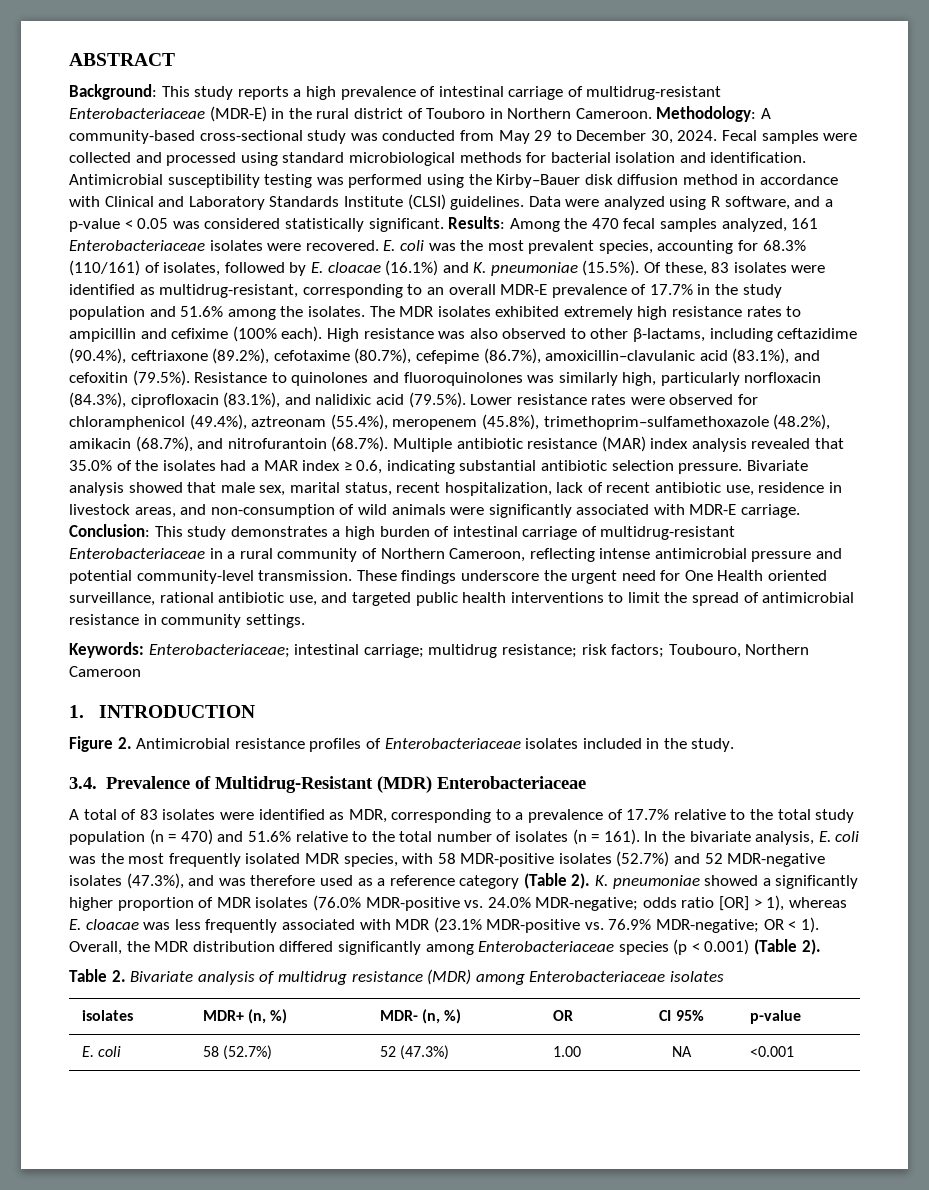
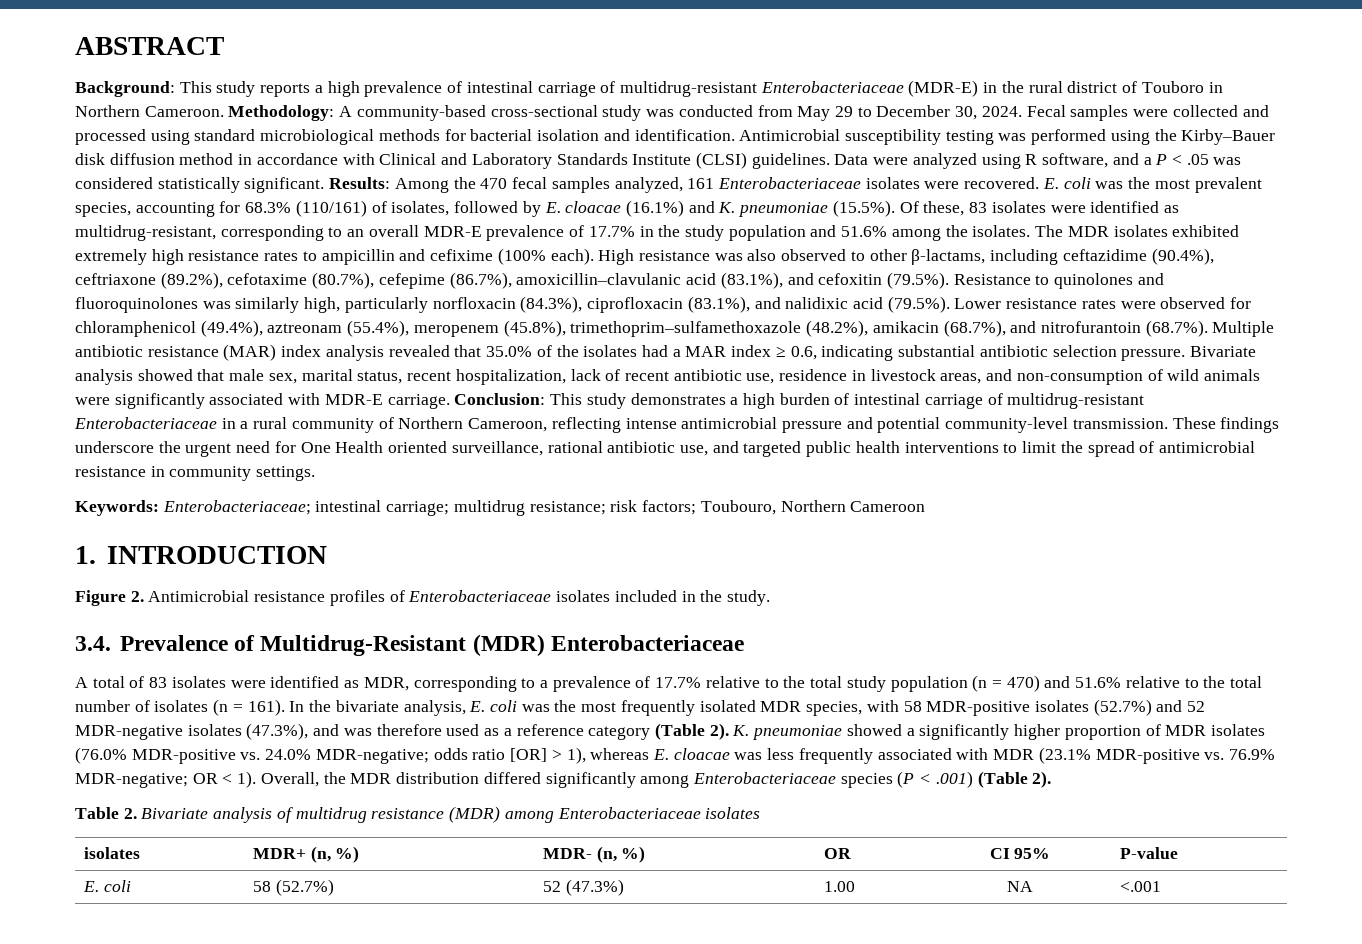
- Data were analyzed using R software, and a p-value < 0.05 was considered statistically significant.
+ Data were analyzed using R software, and a P < .05 was considered statistically significant.
- Overall, the MDR distribution differed significantly among Enterobacteriaceae species (p < 0.001) (Table 2).
+ Overall, the MDR distribution differed significantly among Enterobacteriaceae species (P < .001) (Table 2).
- isolates | MDR+ (n, %) | MDR- (n, %) | OR | CI 95% | p-value
+ isolates | MDR+ (n, %) | MDR- (n, %) | OR | CI 95% | P-value
- E. coli | 58 (52.7%) | 52 (47.3%) | 1.00 | NA | <0.001
+ E. coli | 58 (52.7%) | 52 (47.3%) | 1.00 | NA | <.001

